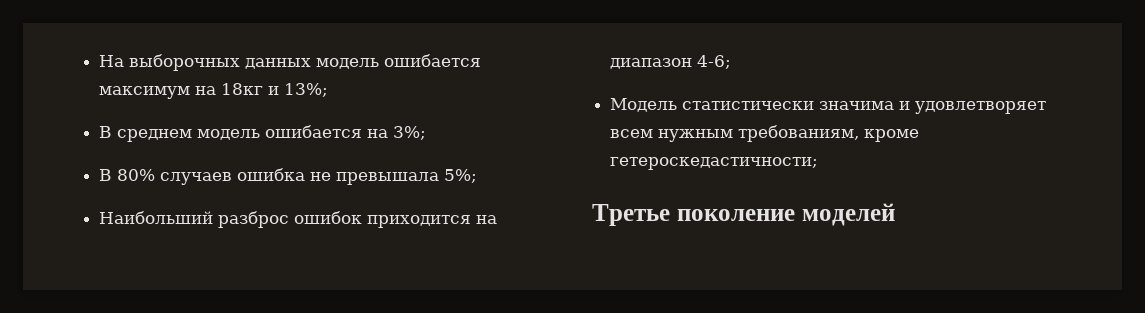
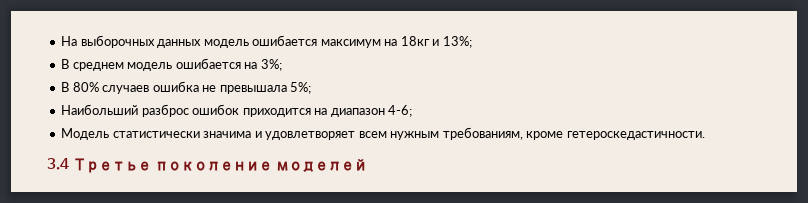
- Модель статистически значима и удовлетворяет всем нужным требованиям, кроме гетероскедастичности;
- Третье поколение моделей
+ Модель статистически значима и удовлетворяет всем нужным требованиям, кроме гетероскедастичности.
+ 3.4 Третье поколение моделей

